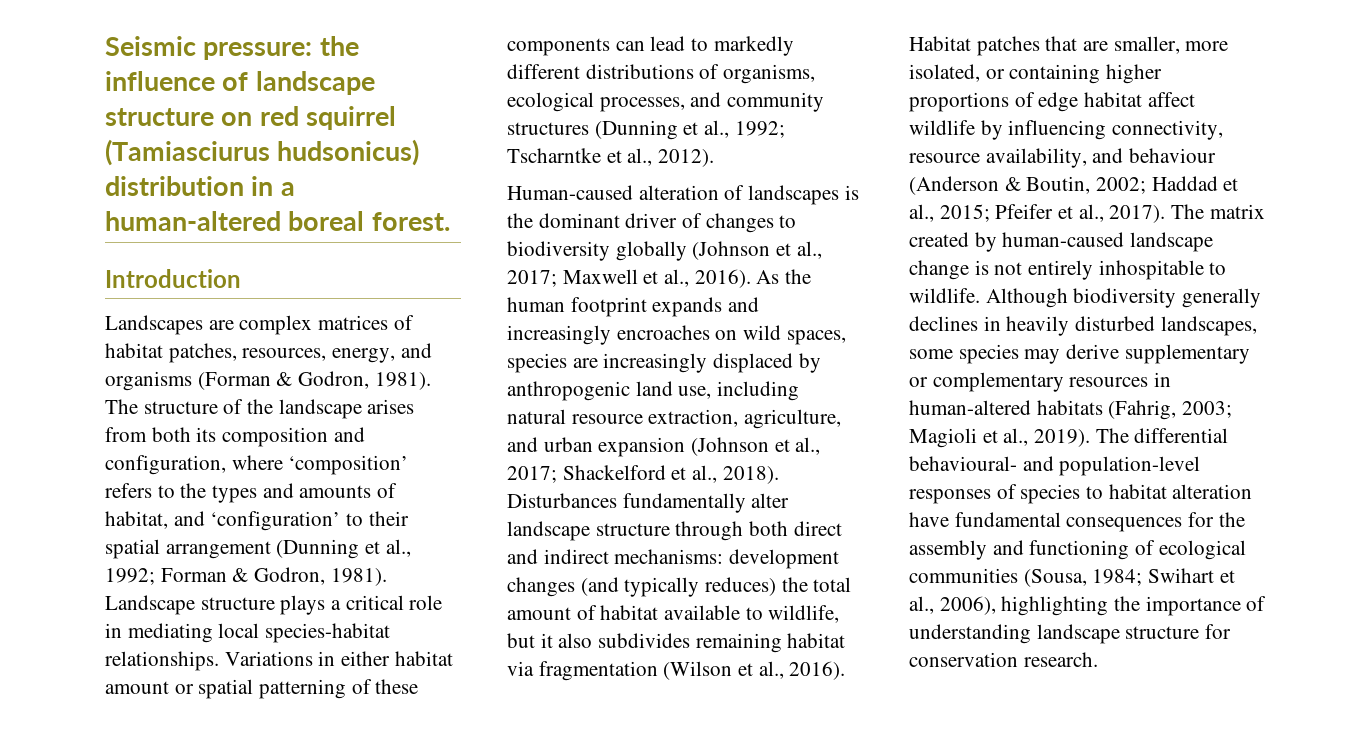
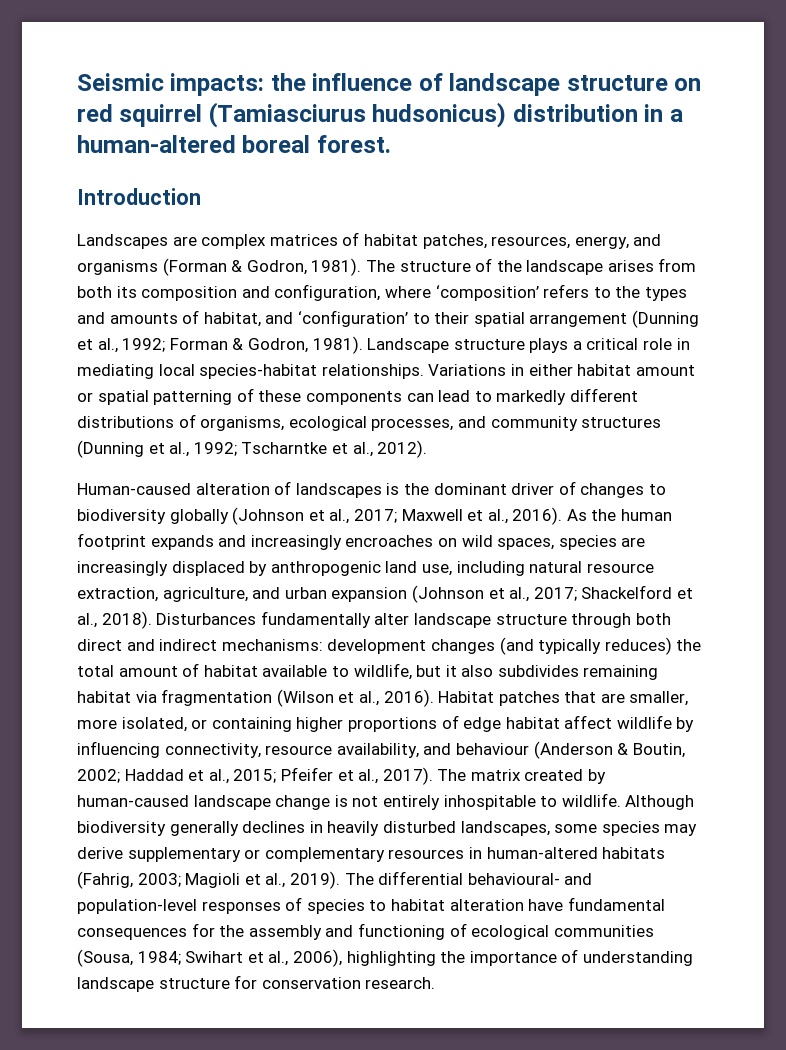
- Seismic pressure: the influence of landscape structure on red squirrel (Tamiasciurus hudsonicus) distribution in a human-altered boreal forest.
+ Seismic impacts: the influence of landscape structure on red squirrel (Tamiasciurus hudsonicus) distribution in a human-altered boreal forest.

